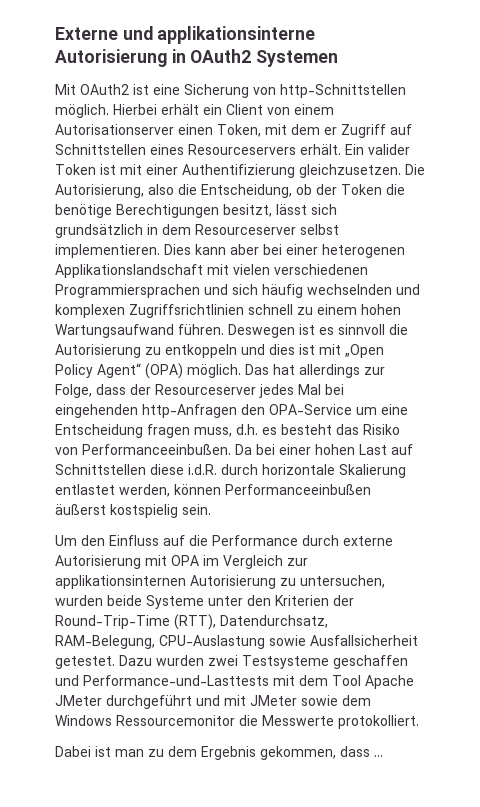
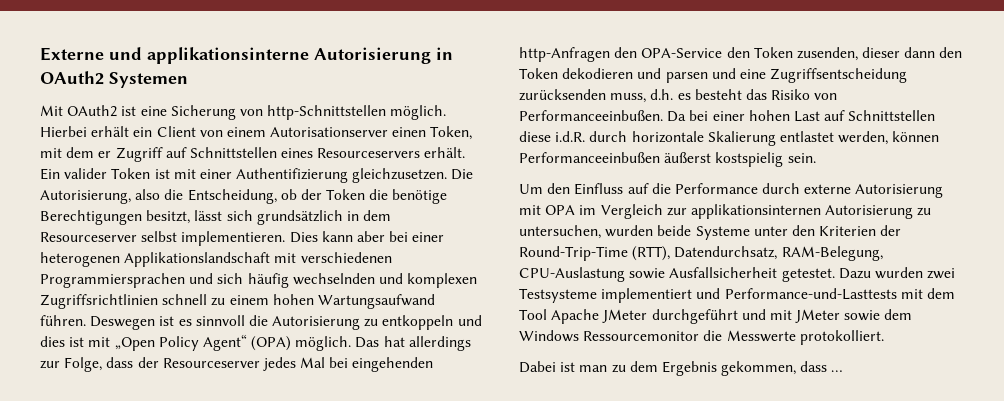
- Dies kann aber bei einer heterogenen Applikationslandschaft mit vielen verschiedenen Programmiersprachen und sich häufig wechselnden und komplexen Zugriffsrichtlinien schnell zu einem hohen Wartungsaufwand führen.
+ Dies kann aber bei einer heterogenen Applikationslandschaft mit verschiedenen Programmiersprachen und sich häufig wechselnden und komplexen Zugriffsrichtlinien schnell zu einem hohen Wartungsaufwand führen.
- Das hat allerdings zur Folge, dass der Resourceserver jedes Mal bei eingehenden http-Anfragen den OPA-Service um eine Entscheidung fragen muss, d.h. es besteht das Risiko von Performanceeinbußen.
+ Das hat allerdings zur Folge, dass der Resourceserver jedes Mal bei eingehenden http-Anfragen den OPA-Service den Token zusenden, dieser dann den Token dekodieren und parsen und eine Zugriffsentscheidung zurücksenden muss, d.h. es besteht das Risiko von Performanceeinbußen.
- Dazu wurden zwei Testsysteme geschaffen und Performance-und-Lasttests mit dem Tool Apache JMeter durchgeführt und mit JMeter sowie dem Windows Ressourcemonitor die Messwerte protokolliert.
+ Dazu wurden zwei Testsysteme implementiert und Performance-und-Lasttests mit dem Tool Apache JMeter durchgeführt und mit JMeter sowie dem Windows Ressourcemonitor die Messwerte protokolliert.

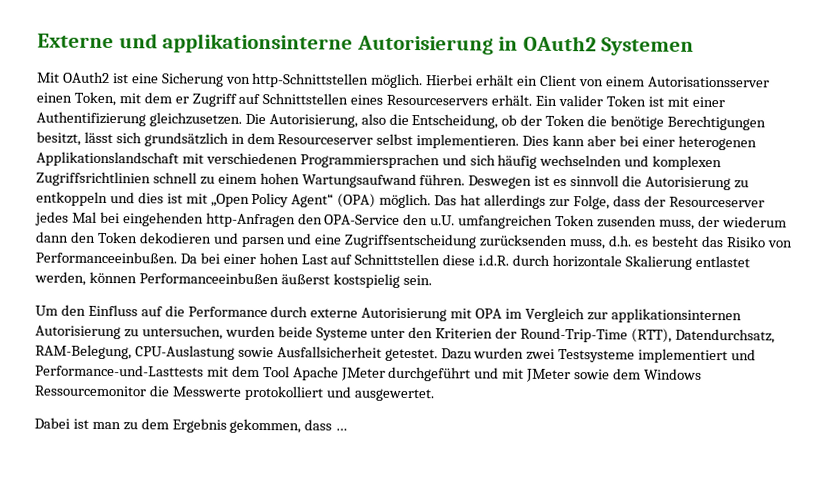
- Hierbei erhält ein Client von einem Autorisationserver einen Token, mit dem er Zugriff auf Schnittstellen eines Resourceservers erhält.
+ Hierbei erhält ein Client von einem Autorisationsserver einen Token, mit dem er Zugriff auf Schnittstellen eines Resourceservers erhält.
- Das hat allerdings zur Folge, dass der Resourceserver jedes Mal bei eingehenden http-Anfragen den OPA-Service den Token zusenden, dieser dann den Token dekodieren und parsen und eine Zugriffsentscheidung zurücksenden muss, d.h. es besteht das Risiko von Performanceeinbußen.
+ Das hat allerdings zur Folge, dass der Resourceserver jedes Mal bei eingehenden http-Anfragen den OPA-Service den u.U. umfangreichen Token zusenden muss, der wiederum dann den Token dekodieren und parsen und eine Zugriffsentscheidung zurücksenden muss, d.h. es besteht das Risiko von Performanceeinbußen.
- Dazu wurden zwei Testsysteme implementiert und Performance-und-Lasttests mit dem Tool Apache JMeter durchgeführt und mit JMeter sowie dem Windows Ressourcemonitor die Messwerte protokolliert.
+ Dazu wurden zwei Testsysteme implementiert und Performance-und-Lasttests mit dem Tool Apache JMeter durchgeführt und mit JMeter sowie dem Windows Ressourcemonitor die Messwerte protokolliert und ausgewertet.

